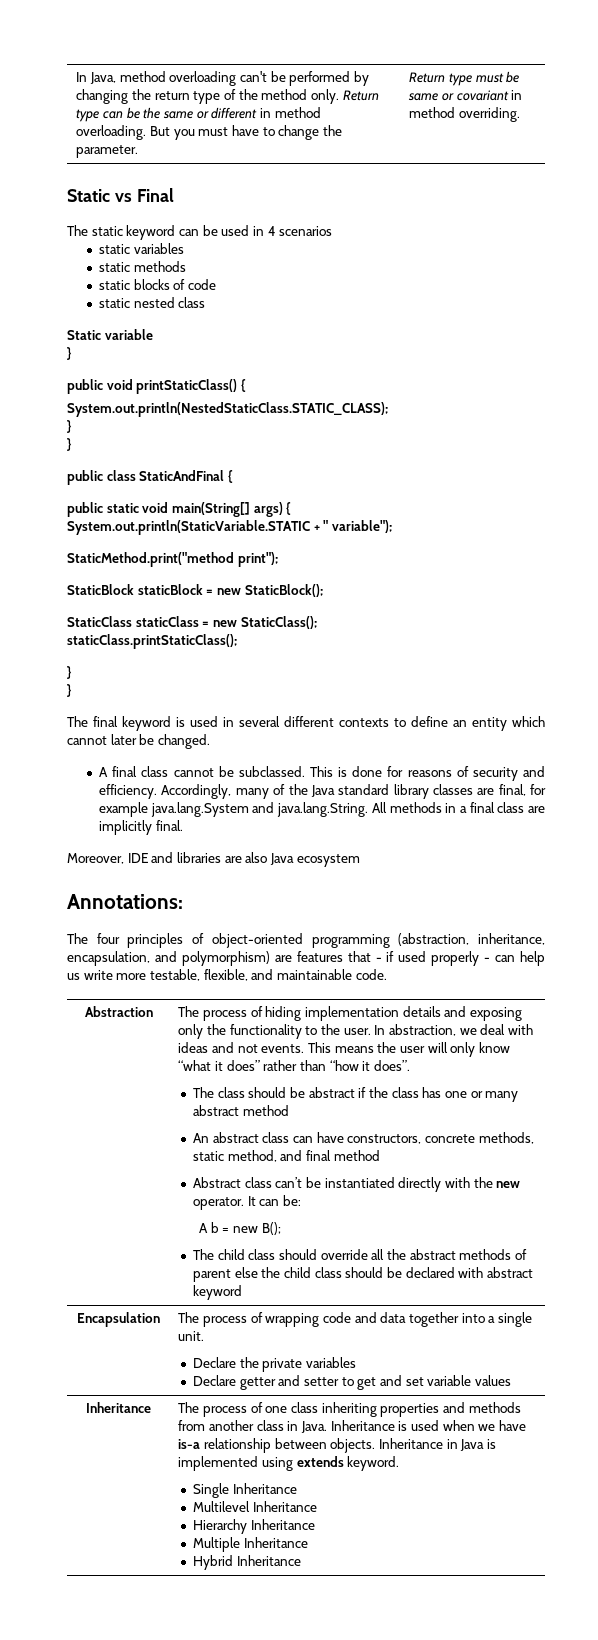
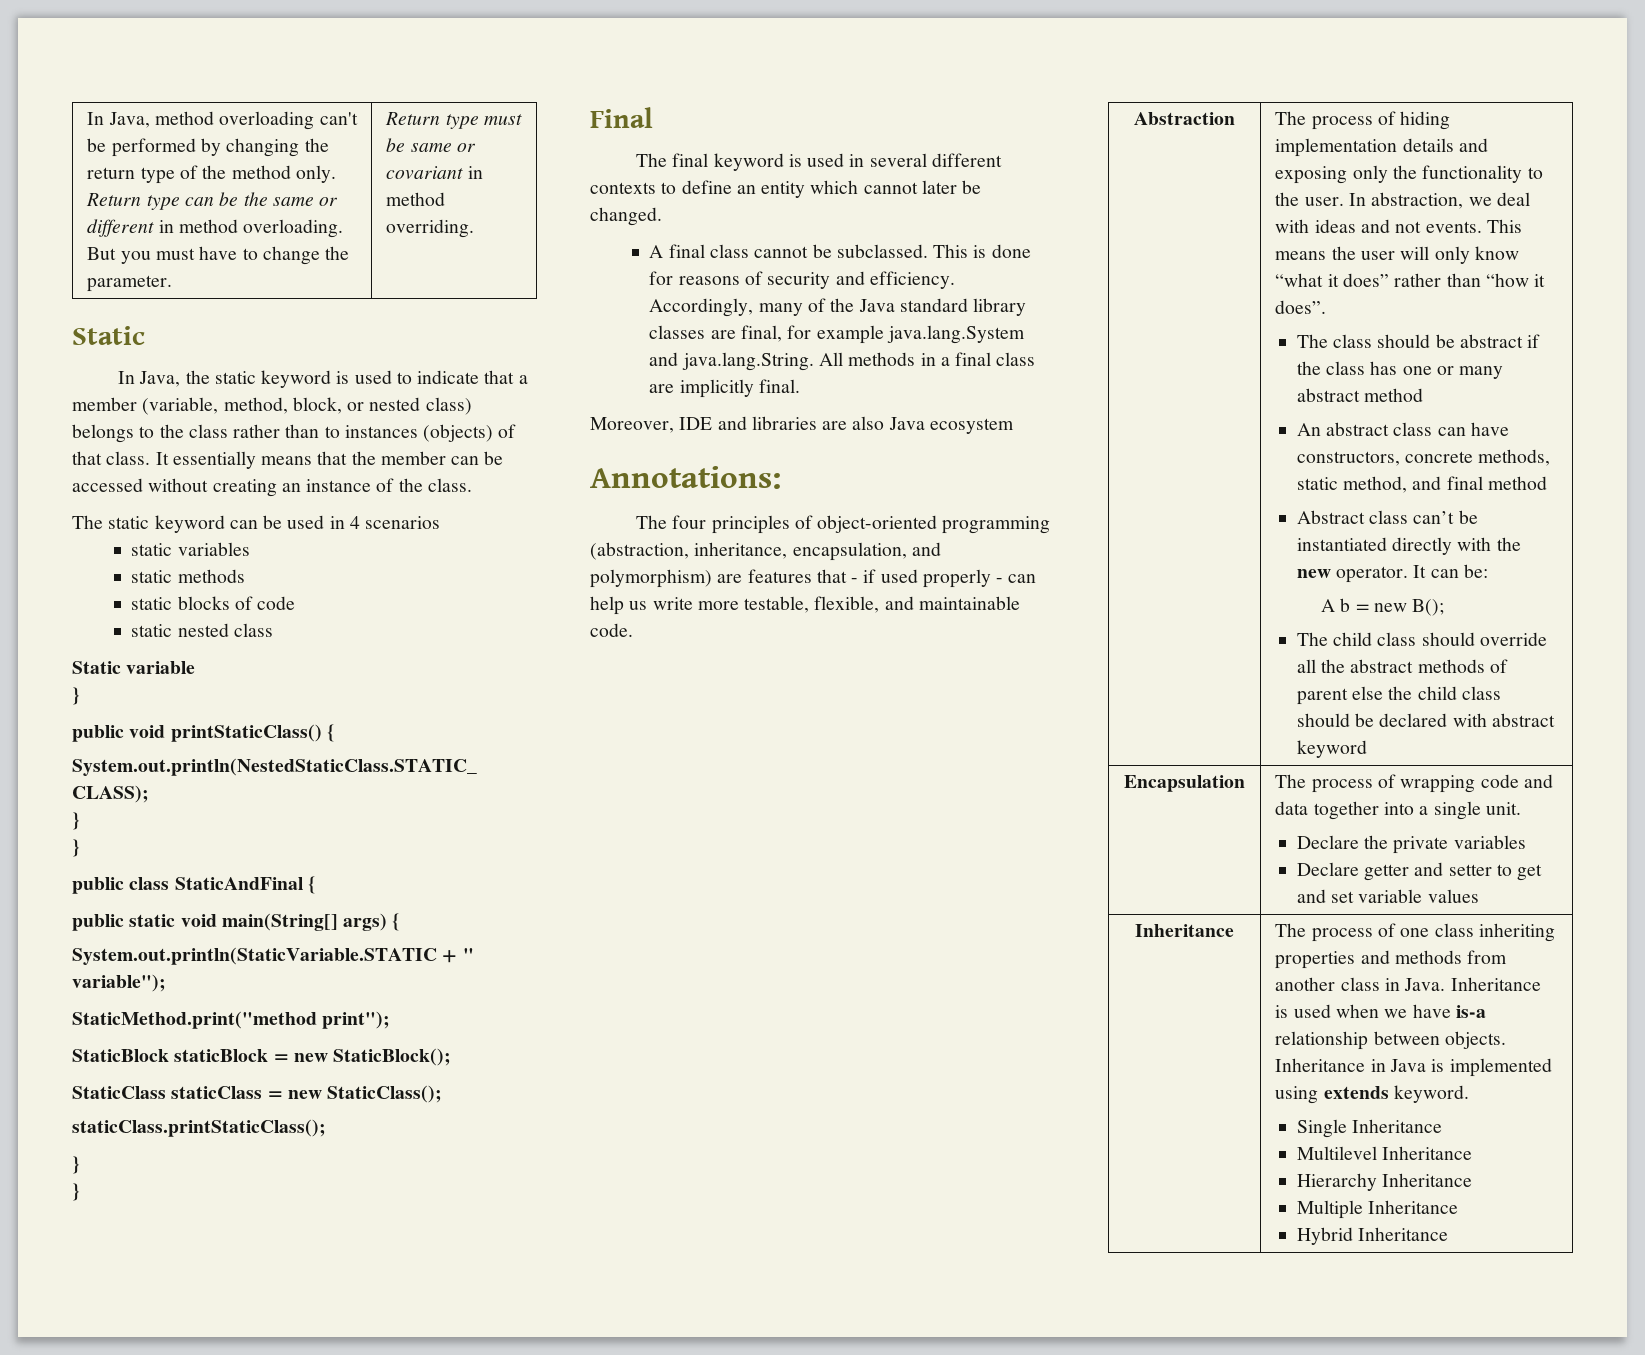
  Return type must be same or covariant in method overriding.
- Static vs Final
+ Static
+ In Java, the static keyword is used to indicate that a member (variable, method, block, or nested class) belongs to the class rather than to instances (objects) of that class. It essentially means that the member can be accessed without creating an instance of the class.
+ Final

